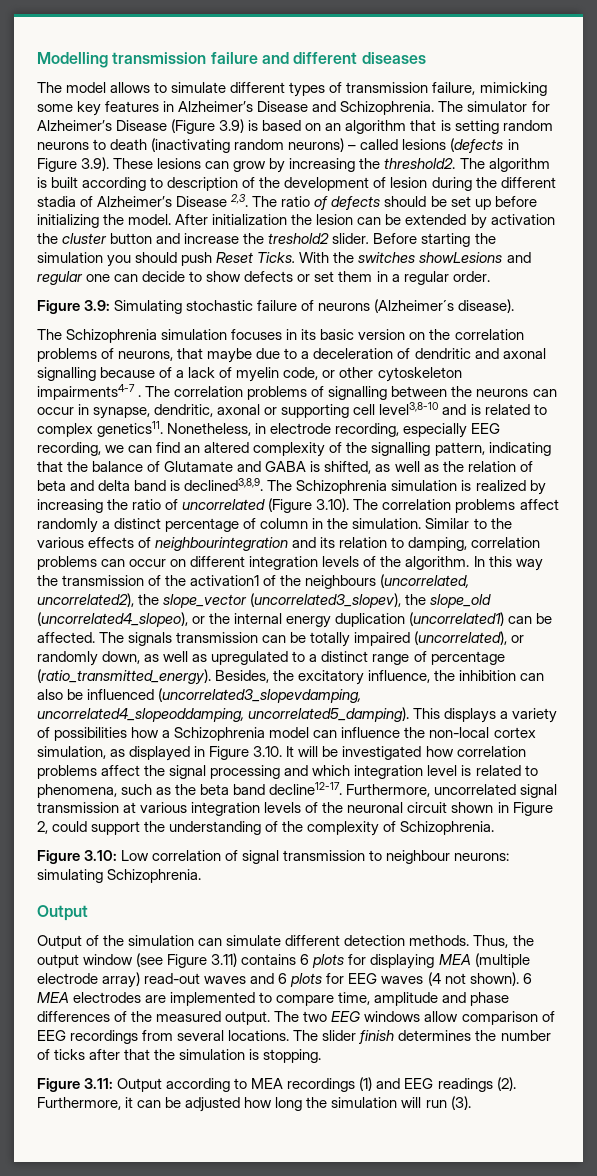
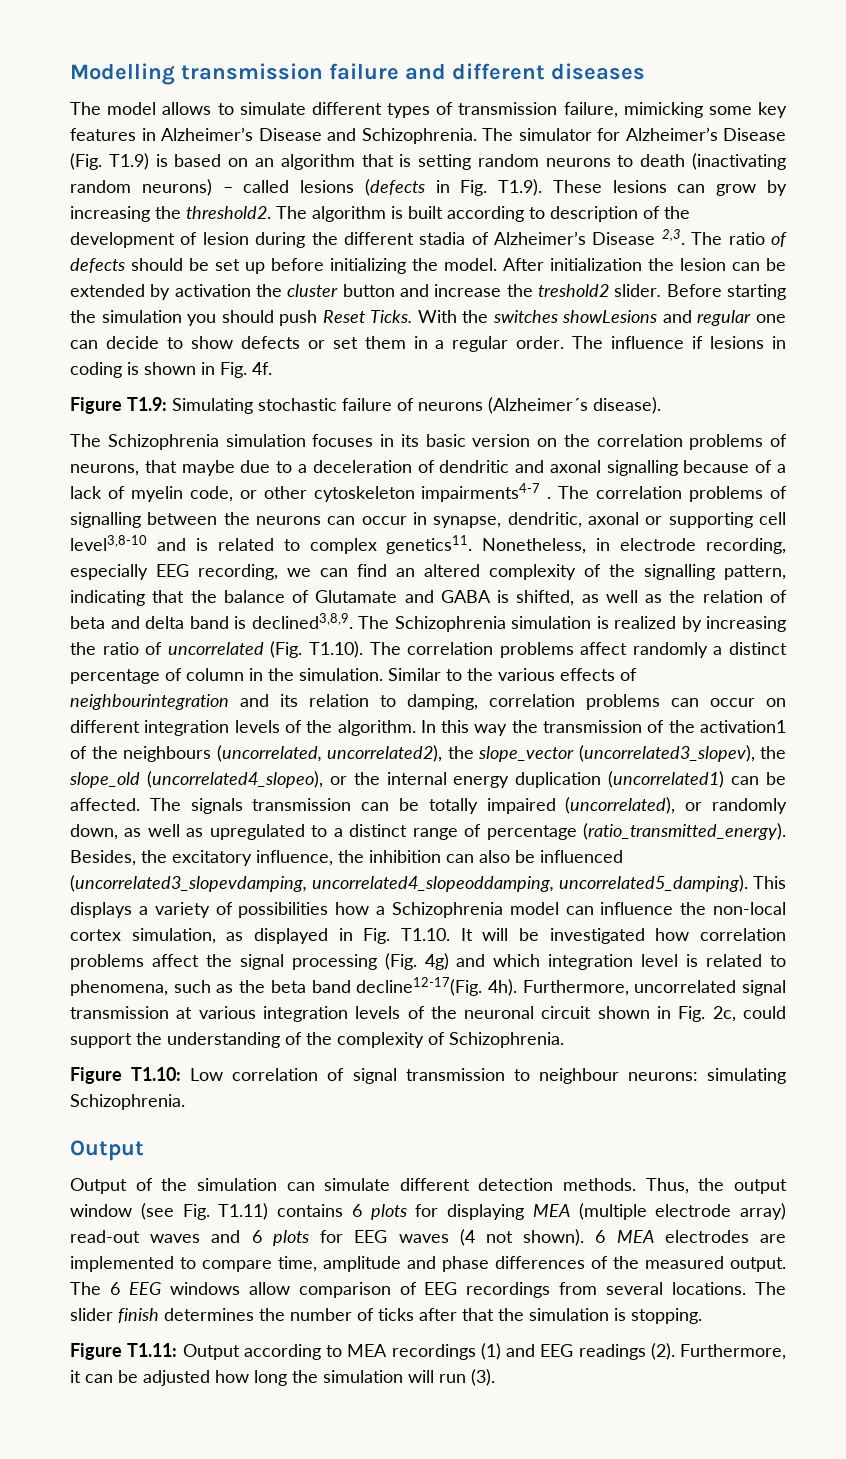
- The simulator for Alzheimer’s Disease (Figure 3.9) is based on an algorithm that is setting random neurons to death (inactivating random neurons) – called lesions (defects in Figure 3.9). These lesions can grow by increasing the threshold2.
+ The simulator for Alzheimer’s Disease (Fig. T1.9) is based on an algorithm that is setting random neurons to death (inactivating random neurons) – called lesions (defects in Fig. T1.9). These lesions can grow by increasing the threshold2.
- With the switches showLesions and regular one can decide to show defects or set them in a regular order.
- Figure 3.9: Simulating stochastic failure of neurons (Alzheimer´s disease).
+ With the switches showLesions and regular one can decide to show defects or set them in a regular order. The influence if lesions in coding is shown in Fig. 4f.
+ Figure T1.9: Simulating stochastic failure of neurons (Alzheimer´s disease).
- The Schizophrenia simulation is realized by increasing the ratio of uncorrelated (Figure 3.10). The correlation problems affect randomly a distinct percentage of column in the simulation.
+ The Schizophrenia simulation is realized by increasing the ratio of uncorrelated (Fig. T1.10). The correlation problems affect randomly a distinct percentage of column in the simulation.
- This displays a variety of possibilities how a Schizophrenia model can influence the non-local cortex simulation, as displayed in Figure 3.10. It will be investigated how correlation problems affect the signal processing and which integration level is related to phenomena, such as the beta band decline12-17.
+ This displays a variety of possibilities how a Schizophrenia model can influence the non-local cortex simulation, as displayed in Fig. T1.10. It will be investigated how correlation problems affect the signal processing (Fig. 4g) and which integration level is related to phenomena, such as the beta band decline12-17(Fig. 4h).
- Furthermore, uncorrelated signal transmission at various integration levels of the neuronal circuit shown in Figure 2, could support the understanding of the complexity of Schizophrenia.
+ Furthermore, uncorrelated signal transmission at various integration levels of the neuronal circuit shown in Fig. 2c, could support the understanding of the complexity of Schizophrenia.
- Figure 3.10: Low correlation of signal transmission to neighbour neurons: simulating Schizophrenia.
+ Figure T1.10: Low correlation of signal transmission to neighbour neurons: simulating Schizophrenia.
- Thus, the output window (see Figure 3.11) contains 6 plots for displaying MEA (multiple electrode array) read-out waves and 6 plots for EEG waves (4 not shown).
+ Thus, the output window (see Fig. T1.11) contains 6 plots for displaying MEA (multiple electrode array) read-out waves and 6 plots for EEG waves (4 not shown).
- The two EEG windows allow comparison of EEG recordings from several locations.
+ The 6 EEG windows allow comparison of EEG recordings from several locations.
- Figure 3.11: Output according to MEA recordings (1) and EEG readings (2).
+ Figure T1.11: Output according to MEA recordings (1) and EEG readings (2).

